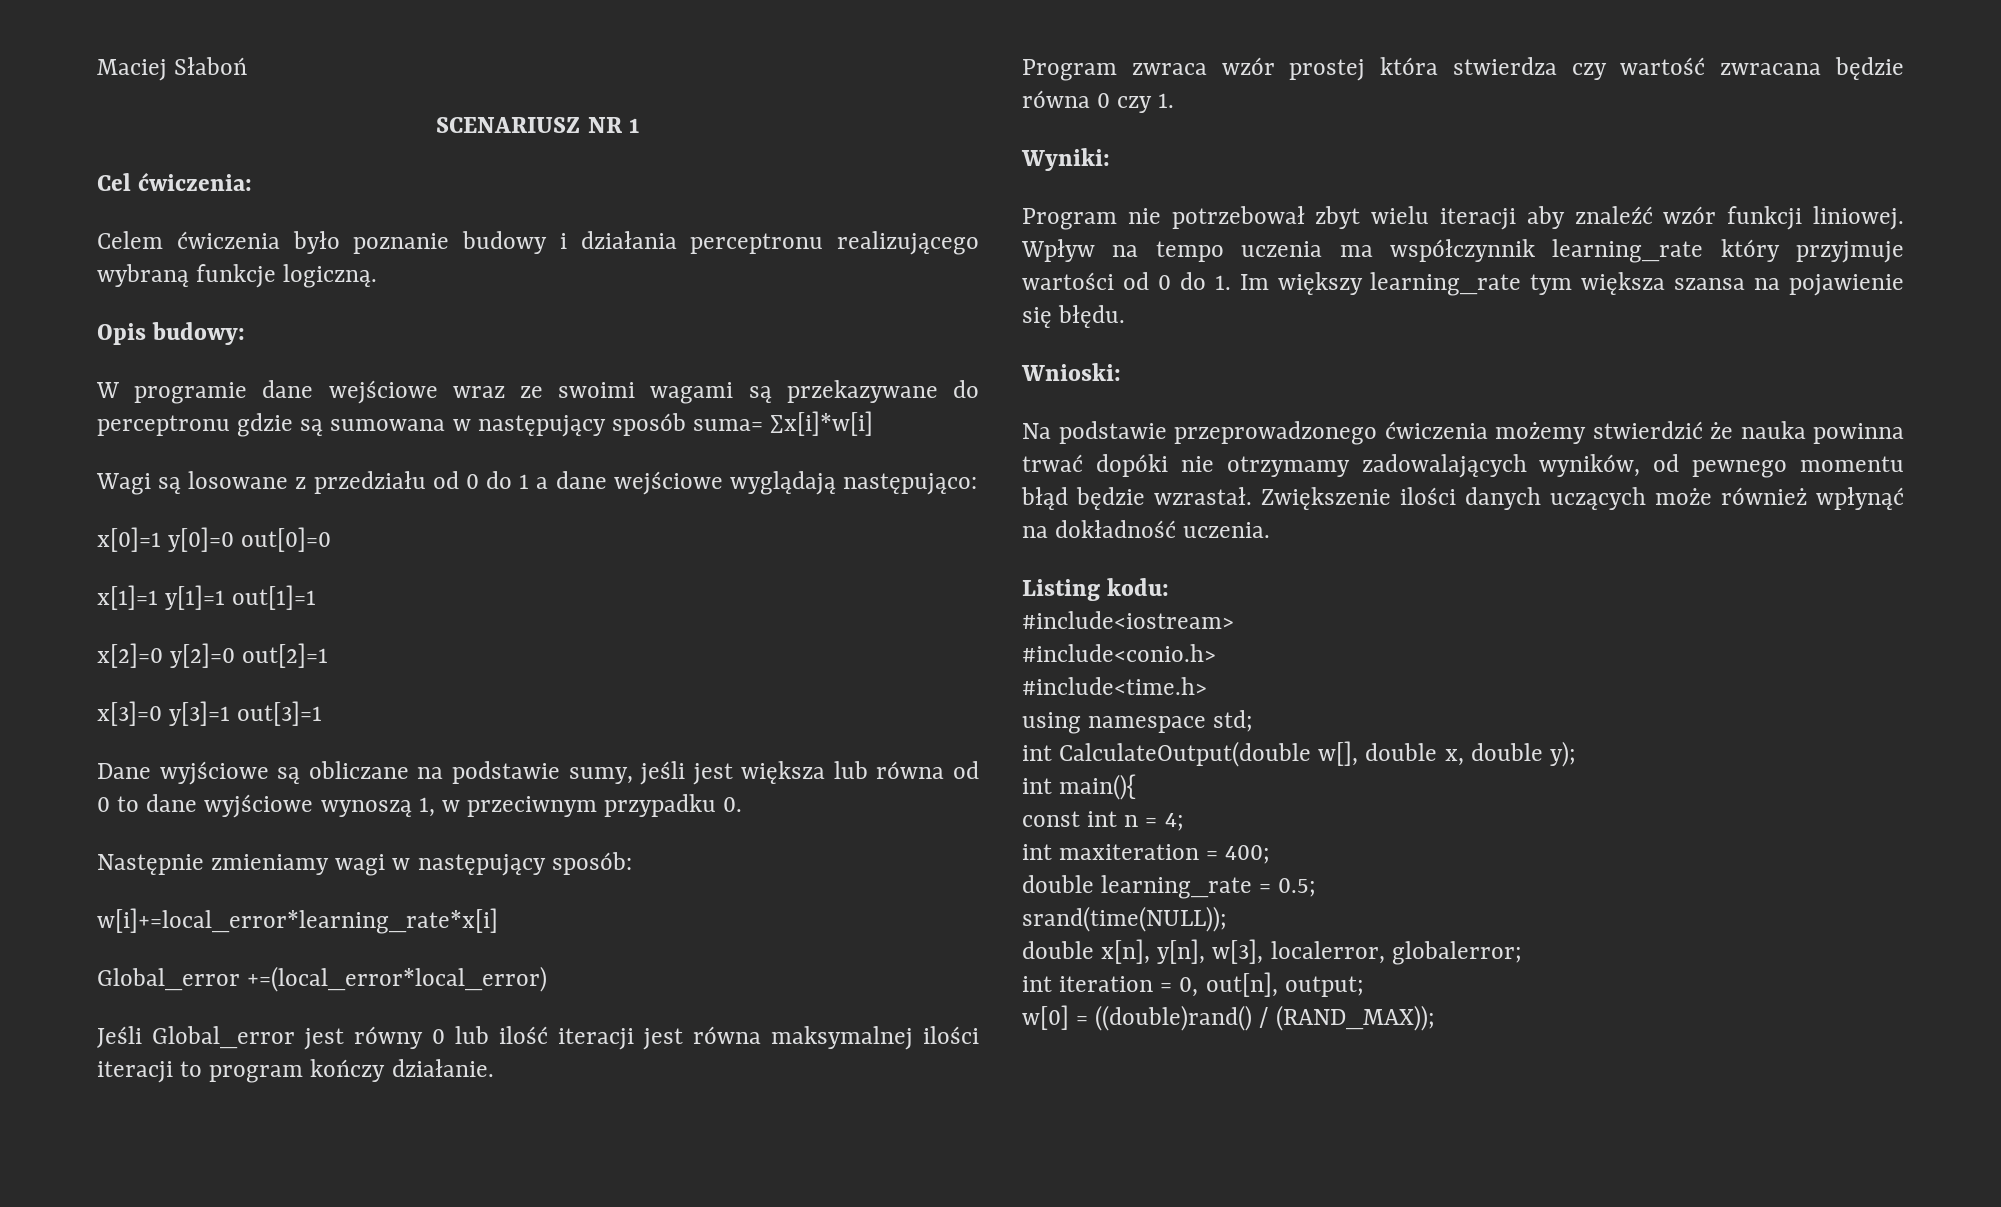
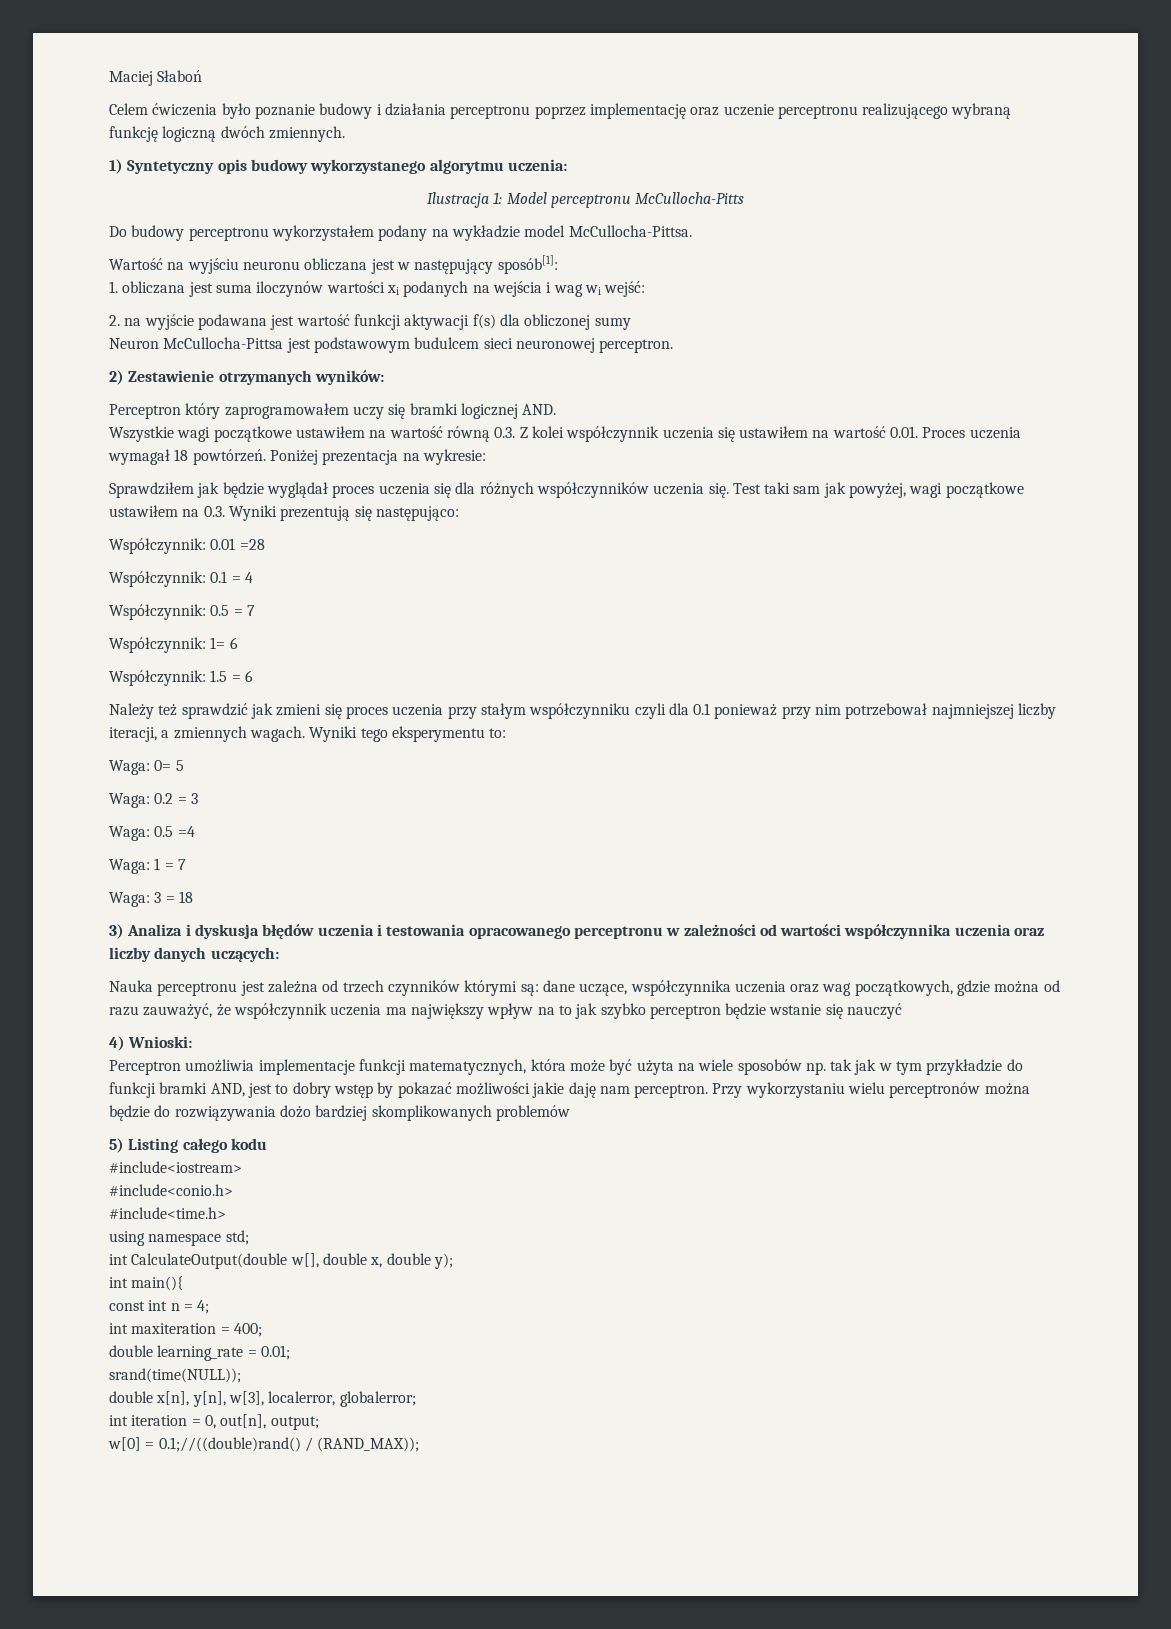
- SCENARIUSZ NR 1
- Cel ćwiczenia:
- Celem ćwiczenia było poznanie budowy i działania perceptronu realizującego wybraną funkcje logiczną.
- Opis budowy:
- W programie dane wejściowe wraz ze swoimi wagami są przekazywane do perceptronu gdzie są sumowana w następujący sposób suma= ∑x[i]*w[i]
- Wagi są losowane z przedziału od 0 do 1 a dane wejściowe wyglądają następująco:
- x[0]=1 y[0]=0 out[0]=0
- x[1]=1 y[1]=1 out[1]=1
- x[2]=0 y[2]=0 out[2]=1
- x[3]=0 y[3]=1 out[3]=1
- Dane wyjściowe są obliczane na podstawie sumy, jeśli jest większa lub równa od 0 to dane wyjściowe wynoszą 1, w przeciwnym przypadku 0.
- Następnie zmieniamy wagi w następujący sposób:
- w[i]+=local_error*learning_rate*x[i]
- Global_error +=(local_error*local_error)
- Jeśli Global_error jest równy 0 lub ilość iteracji jest równa maksymalnej ilości iteracji to program kończy działanie.
- Program zwraca wzór prostej która stwierdza czy wartość zwracana będzie równa 0 czy 1.
- Wyniki:
- Program nie potrzebował zbyt wielu iteracji aby znaleźć wzór funkcji liniowej. Wpływ na tempo uczenia ma współczynnik learning_rate który przyjmuje wartości od 0 do 1. Im większy learning_rate tym większa szansa na pojawienie się błędu.
- Wnioski:
- Na podstawie przeprowadzonego ćwiczenia możemy stwierdzić że nauka powinna trwać dopóki nie otrzymamy zadowalających wyników, od pewnego momentu błąd będzie wzrastał. Zwiększenie ilości danych uczących może również wpłynąć na dokładność uczenia.
- Listing kodu:
+ Celem ćwiczenia było poznanie budowy i działania perceptronu poprzez implementację oraz uczenie perceptronu realizującego wybraną funkcję logiczną dwóch zmiennych.
+ 1) Syntetyczny opis budowy wykorzystanego algorytmu uczenia:
+ Ilustracja 1: Model perceptronu McCullocha-Pitts
+ Do budowy perceptronu wykorzystałem podany na wykładzie model McCullocha-Pittsa.
+ Wartość na wyjściu neuronu obliczana jest w następujący sposób[1]:
+ 1. obliczana jest suma iloczynów wartości xi podanych na wejścia i wag wi wejść:
+ 2. na wyjście podawana jest wartość funkcji aktywacji f(s) dla obliczonej sumy
+ Neuron McCullocha-Pittsa jest podstawowym budulcem sieci neuronowej perceptron.
+ 2) Zestawienie otrzymanych wyników:
+ Perceptron który zaprogramowałem uczy się bramki logicznej AND.
+ Wszystkie wagi początkowe ustawiłem na wartość równą 0.3. Z kolei współczynnik uczenia się ustawiłem na wartość 0.01. Proces uczenia wymagał 18 powtórzeń. Poniżej prezentacja na wykresie:
+ Sprawdziłem jak będzie wyglądał proces uczenia się dla różnych współczynników uczenia się. Test taki sam jak powyżej, wagi początkowe ustawiłem na 0.3. Wyniki prezentują się następująco:
+ Współczynnik: 0.01 =28
+ Współczynnik: 0.1 = 4
+ Współczynnik: 0.5 = 7
+ Współczynnik: 1= 6
+ Współczynnik: 1.5 = 6
+ Należy też sprawdzić jak zmieni się proces uczenia przy stałym współczynniku czyli dla 0.1 ponieważ przy nim potrzebował najmniejszej liczby iteracji, a zmiennych wagach. Wyniki tego eksperymentu to:
+ Waga: 0= 5
+ Waga: 0.2 = 3
+ Waga: 0.5 =4
+ Waga: 1 = 7
+ Waga: 3 = 18
+ 3) Analiza i dyskusja błędów uczenia i testowania opracowanego perceptronu w zależności od wartości współczynnika uczenia oraz liczby danych uczących:
+ Nauka perceptronu jest zależna od trzech czynników którymi są: dane uczące, współczynnika uczenia oraz wag początkowych, gdzie można od razu zauważyć, że współczynnik uczenia ma największy wpływ na to jak szybko perceptron będzie wstanie się nauczyć
+ 4) Wnioski:
+ Perceptron umożliwia implementacje funkcji matematycznych, która może być użyta na wiele sposobów np. tak jak w tym przykładzie do funkcji bramki AND, jest to dobry wstęp by pokazać możliwości jakie daję nam perceptron. Przy wykorzystaniu wielu perceptronów można będzie do rozwiązywania dożo bardziej skomplikowanych problemów
+ 5) Listing całego kodu
- double learning_rate = 0.5;
+ double learning_rate = 0.01;
- w[0] = ((double)rand() / (RAND_MAX));
+ w[0] = 0.1;//((double)rand() / (RAND_MAX));

